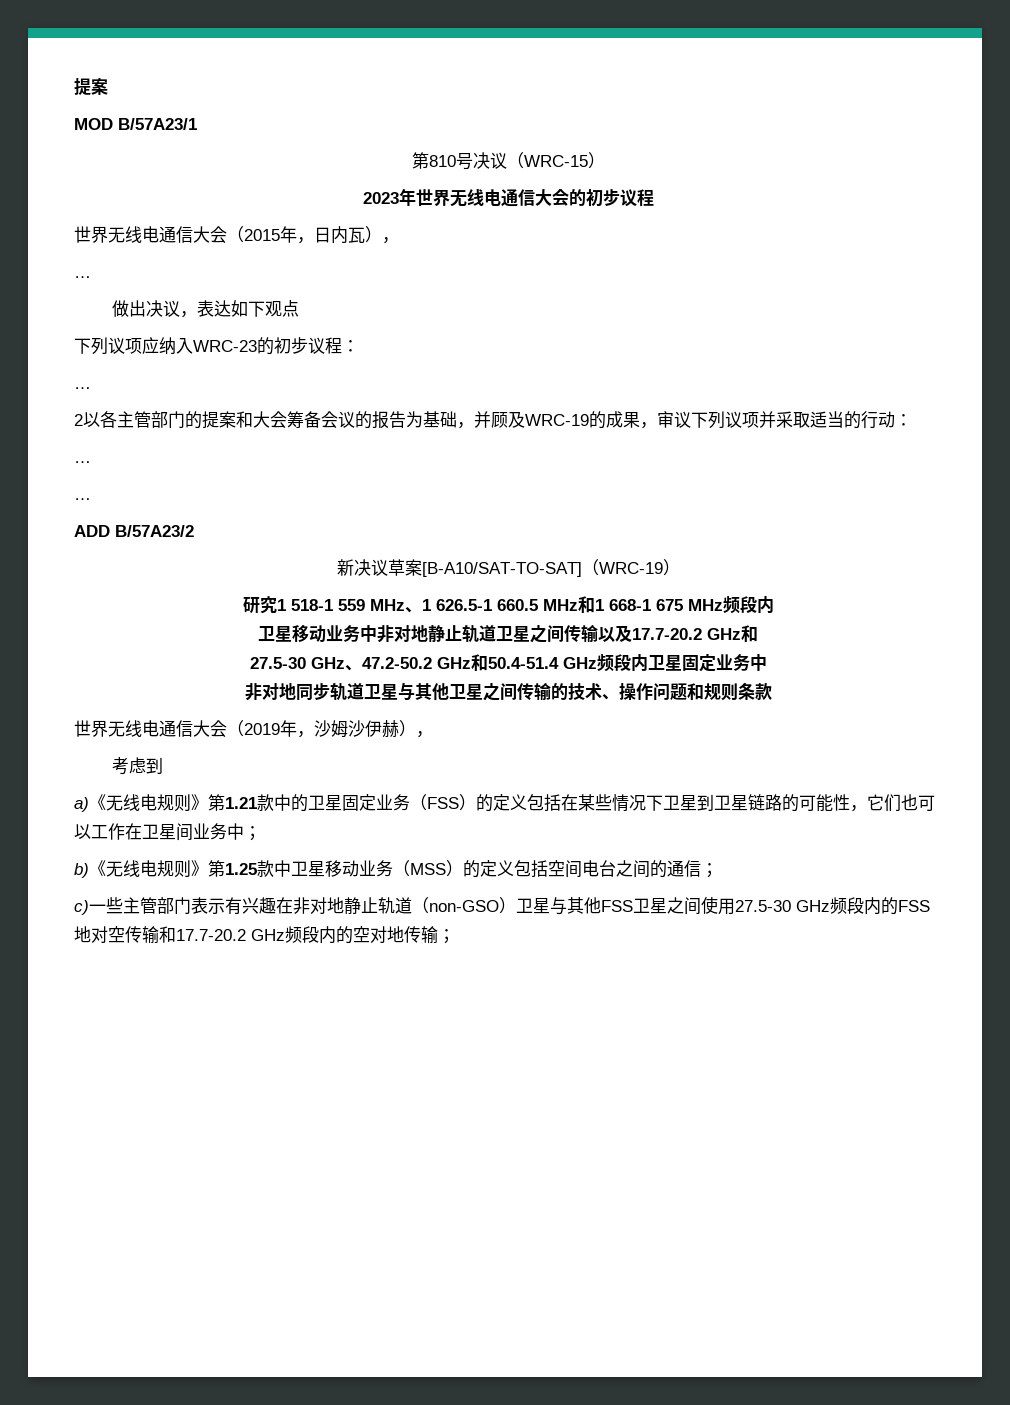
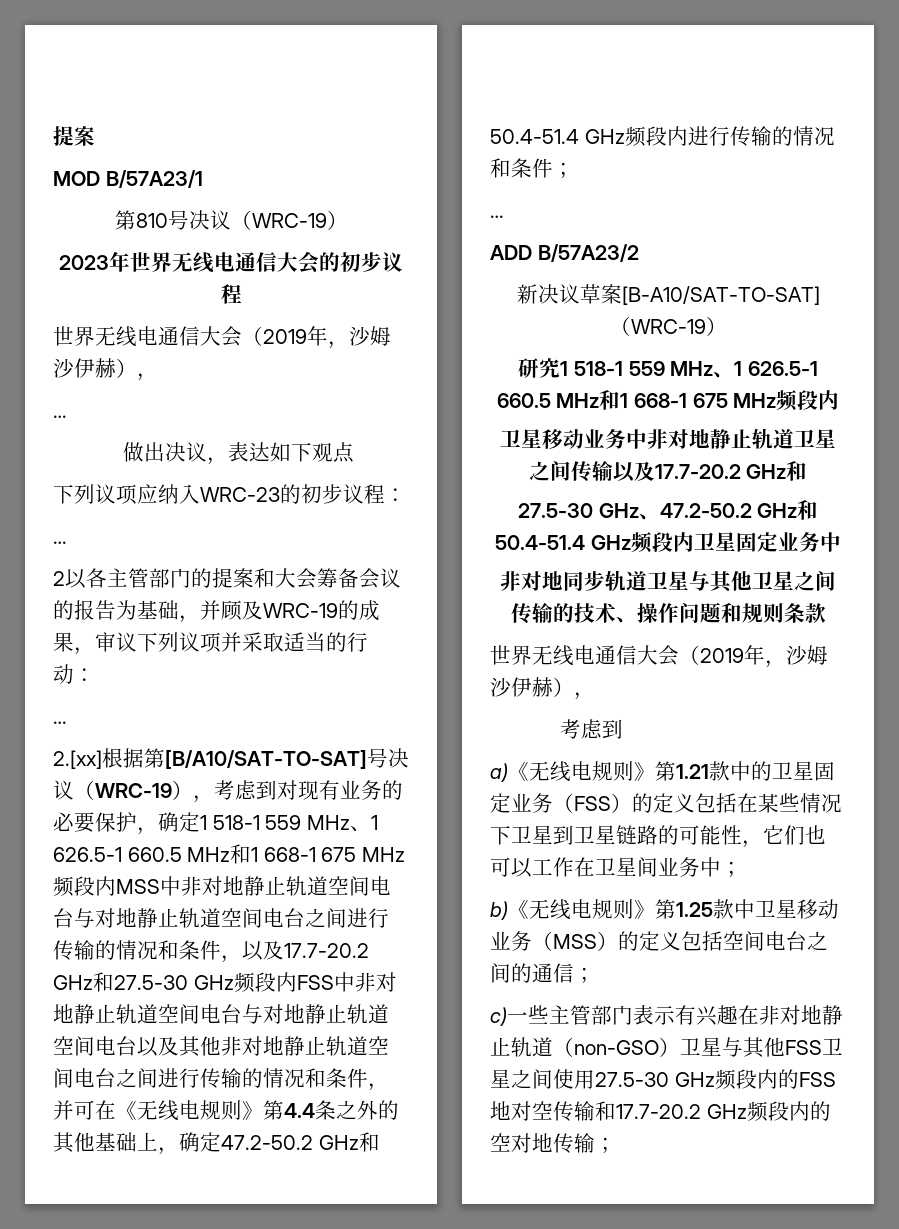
- 第810号决议（WRC-15）
+ 第810号决议（WRC-19）
  2023年世界无线电通信大会的初步议程
- 世界无线电通信大会（2015年，日内瓦），
+ 世界无线电通信大会（2019年，沙姆沙伊赫），
+ 2.[xx]根据第[B/A10/SAT-TO-SAT]号决议（WRC-19），考虑到对现有业务的必要保护，确定1 518-1 559 MHz、1 626.5-1 660.5 MHz和1 668-1 675 MHz频段内MSS中非对地静止轨道空间电台与对地静止轨道空间电台之间进行传输的情况和条件，以及17.7-20.2 GHz和27.5-30 GHz频段内FSS中非对地静止轨道空间电台与对地静止轨道空间电台以及其他非对地静止轨道空间电台之间进行传输的情况和条件，并可在《无线电规则》第4.4条之外的其他基础上，确定47.2-50.2 GHz和50.4-51.4 GHz频段内进行传输的情况和条件；

